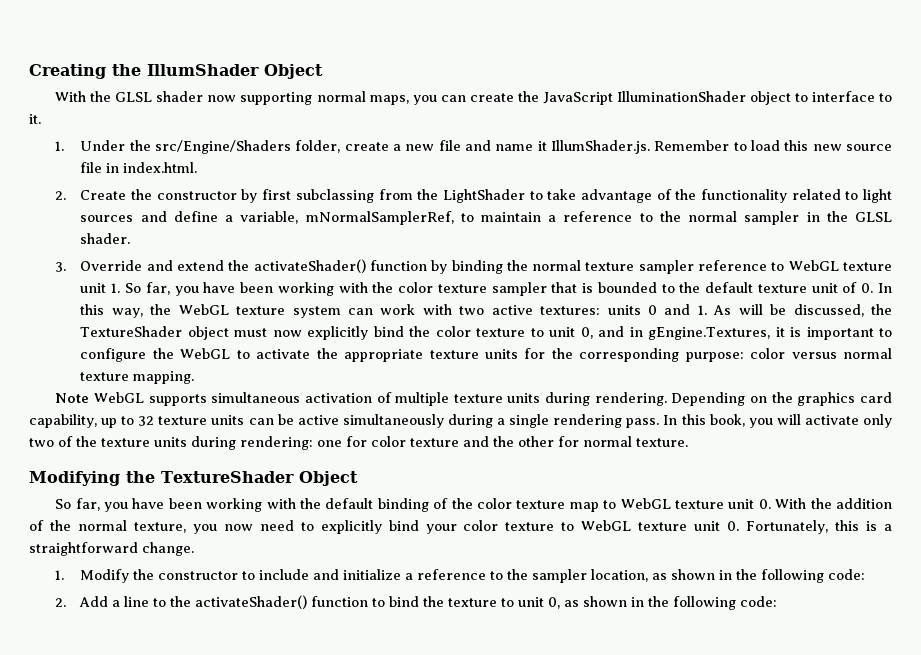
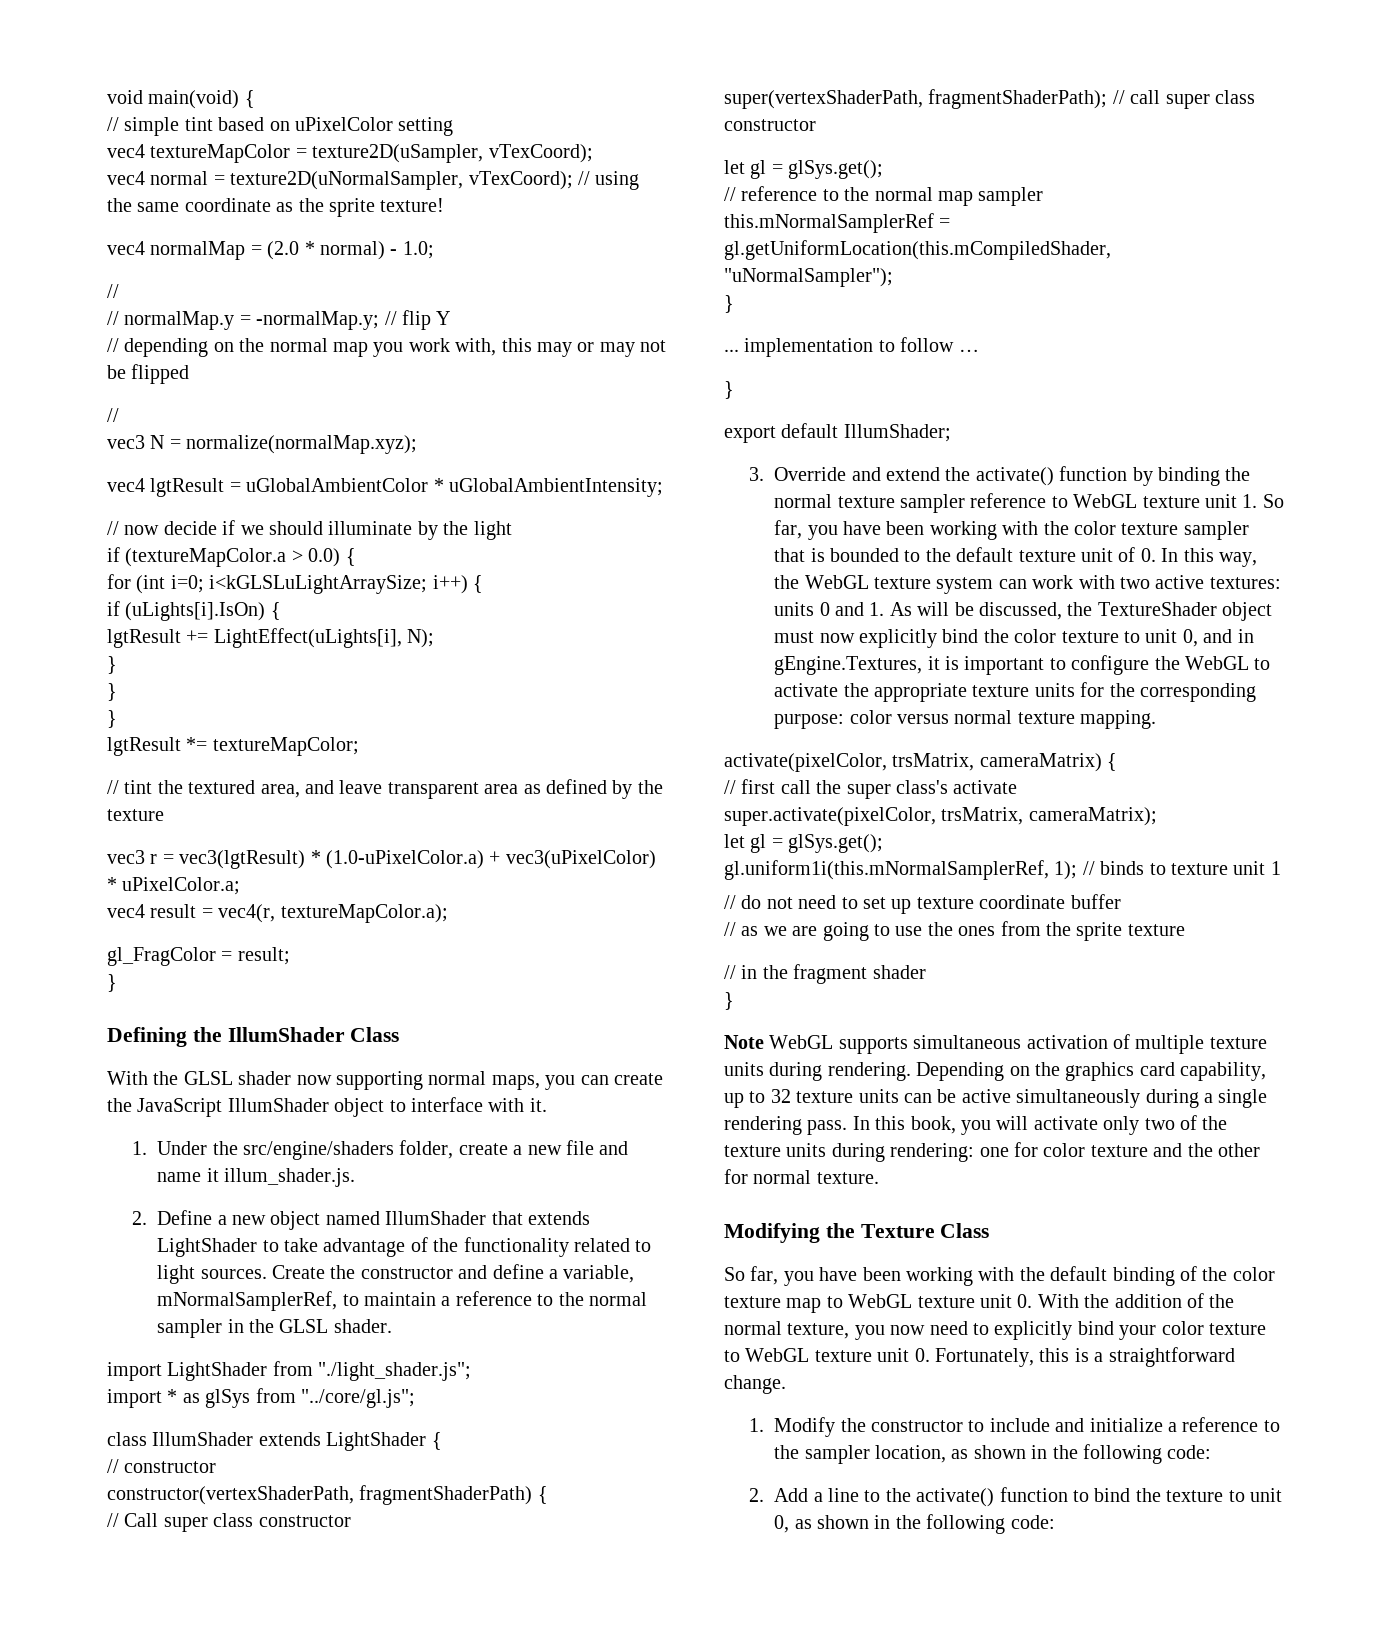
- Creating the IllumShader Object
+ void main(void) {
+ // simple tint based on uPixelColor setting
+ vec4 textureMapColor = texture2D(uSampler, vTexCoord);
+ vec4 normal = texture2D(uNormalSampler, vTexCoord); // using the same coordinate as the sprite texture!
+ vec4 normalMap = (2.0 * normal) - 1.0;
+ //
+ // normalMap.y = -normalMap.y; // flip Y
+ // depending on the normal map you work with, this may or may not be flipped
+ //
+ vec3 N = normalize(normalMap.xyz);
+ vec4 lgtResult = uGlobalAmbientColor * uGlobalAmbientIntensity;
+ // now decide if we should illuminate by the light
+ if (textureMapColor.a > 0.0) {
+ for (int i=0; i<kGLSLuLightArraySize; i++) {
+ if (uLights[i].IsOn) {
+ lgtResult += LightEffect(uLights[i], N);
+ }
+ }
+ }
+ lgtResult *= textureMapColor;
+ // tint the textured area, and leave transparent area as defined by the texture
+ vec3 r = vec3(lgtResult) * (1.0-uPixelColor.a) + vec3(uPixelColor) * uPixelColor.a;
+ vec4 result = vec4(r, textureMapColor.a);
+ gl_FragColor = result;
+ }
+ Defining the IllumShader Class
- With the GLSL shader now supporting normal maps, you can create the JavaScript IlluminationShader object to interface to it.
+ With the GLSL shader now supporting normal maps, you can create the JavaScript IllumShader object to interface with it.
- 1. Under the src/Engine/Shaders folder, create a new file and name it IllumShader.js. Remember to load this new source file in index.html.
- 2. Create the constructor by first subclassing from the LightShader to take advantage of the functionality related to light sources and define a variable, mNormalSamplerRef, to maintain a reference to the normal sampler in the GLSL shader.
+ 1. Under the src/engine/shaders folder, create a new file and name it illum_shader.js.
+ 2. Define a new object named IllumShader that extends LightShader to take advantage of the functionality related to light sources. Create the constructor and define a variable, mNormalSamplerRef, to maintain a reference to the normal sampler in the GLSL shader.
+ import LightShader from "./light_shader.js";
+ import * as glSys from "../core/gl.js";
+ class IllumShader extends LightShader {
+ // constructor
+ constructor(vertexShaderPath, fragmentShaderPath) {
+ // Call super class constructor
+ super(vertexShaderPath, fragmentShaderPath); // call super class constructor
+ let gl = glSys.get();
+ // reference to the normal map sampler
+ this.mNormalSamplerRef = gl.getUniformLocation(this.mCompiledShader, "uNormalSampler");
+ }
+ ... implementation to follow …
+ }
+ export default IllumShader;
- 3. Override and extend the activateShader() function by binding the normal texture sampler reference to WebGL texture unit 1. So far, you have been working with the color texture sampler that is bounded to the default texture unit of 0. In this way, the WebGL texture system can work with two active textures:
+ 3. Override and extend the activate() function by binding the normal texture sampler reference to WebGL texture unit 1. So far, you have been working with the color texture sampler that is bounded to the default texture unit of 0. In this way, the WebGL texture system can work with two active textures:
+ activate(pixelColor, trsMatrix, cameraMatrix) {
+ // first call the super class's activate
+ super.activate(pixelColor, trsMatrix, cameraMatrix);
+ let gl = glSys.get();
+ gl.uniform1i(this.mNormalSamplerRef, 1); // binds to texture unit 1
+ // do not need to set up texture coordinate buffer
+ // as we are going to use the ones from the sprite texture
+ // in the fragment shader
+ }
- Modifying the TextureShader Object
+ Modifying the Texture Class
- 2. Add a line to the activateShader() function to bind the texture to unit 0, as shown in the following code:
+ 2. Add a line to the activate() function to bind the texture to unit 0, as shown in the following code:

